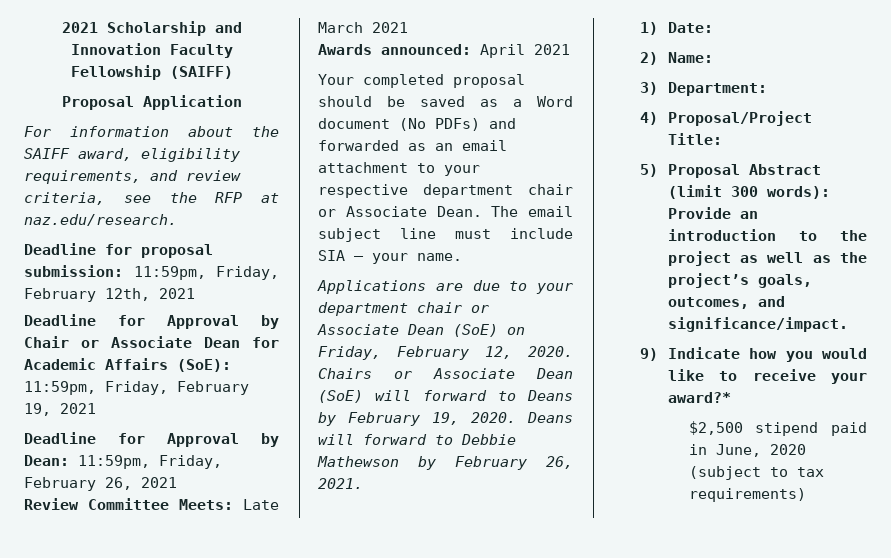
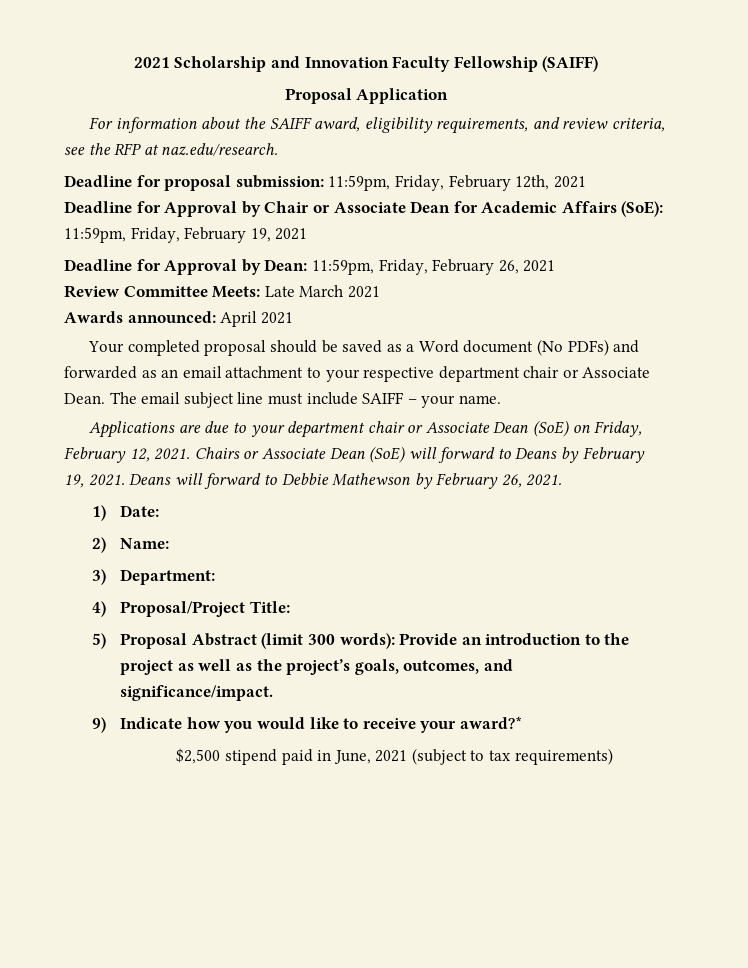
- The email subject line must include SIA – your name.
+ The email subject line must include SAIFF – your name.
- Applications are due to your department chair or Associate Dean (SoE) on Friday, February 12, 2020.
+ Applications are due to your department chair or Associate Dean (SoE) on Friday, February 12, 2021.
- Chairs or Associate Dean (SoE) will forward to Deans by February 19, 2020.
+ Chairs or Associate Dean (SoE) will forward to Deans by February 19, 2021.
- $2,500 stipend paid in June, 2020 (subject to tax requirements)
+ $2,500 stipend paid in June, 2021 (subject to tax requirements)

